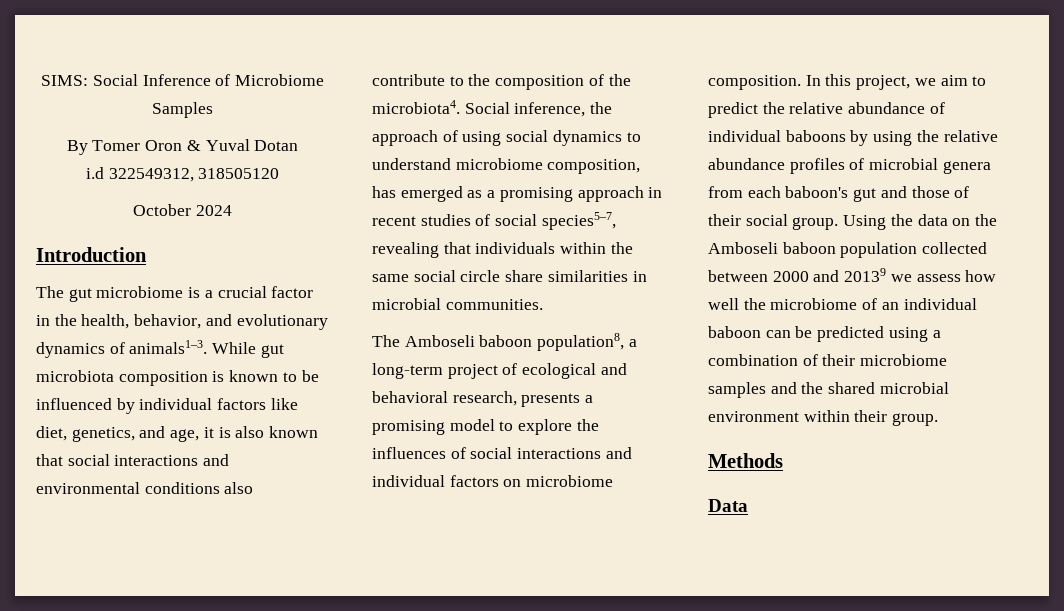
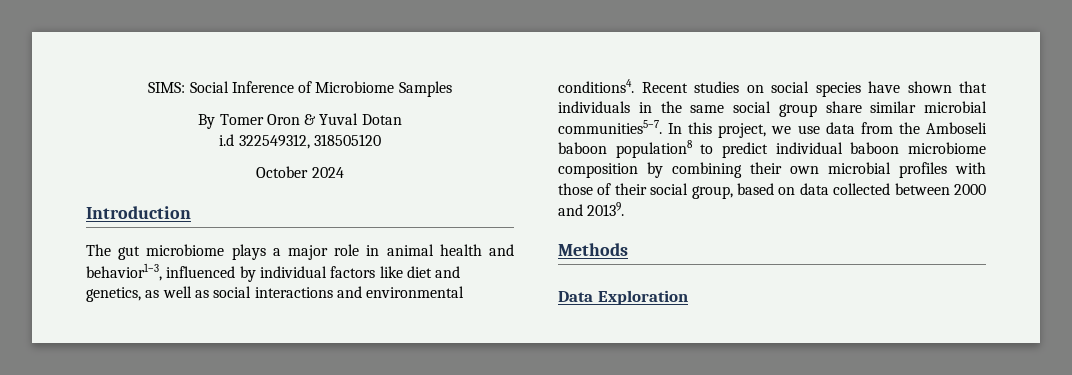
- The gut microbiome is a crucial factor in the health, behavior, and evolutionary dynamics of animals1–3. While gut microbiota composition is known to be influenced by individual factors like diet, genetics, and age, it is also known that social interactions and environmental conditions also contribute to the composition of the microbiota4. Social inference, the approach of using social dynamics to understand microbiome composition, has emerged as a promising approach in recent studies of social species5–7, revealing that individuals within the same social circle share similarities in microbial communities.
- The Amboseli baboon population8, a long-term project of ecological and behavioral research, presents a promising model to explore the influences of social interactions and individual factors on microbiome composition. In this project, we aim to predict the relative abundance of individual baboons by using the relative abundance profiles of microbial genera from each baboon's gut and those of their social group. Using the data on the Amboseli baboon population collected between 2000 and 20139 we assess how well the microbiome of an individual baboon can be predicted using a combination of their microbiome samples and the shared microbial environment within their group.
+ The gut microbiome plays a major role in animal health and behavior1–3, influenced by individual factors like diet and genetics, as well as social interactions and environmental conditions4. Recent studies on social species have shown that individuals in the same social group share similar microbial communities5–7. In this project, we use data from the Amboseli baboon population8 to predict individual baboon microbiome composition by combining their own microbial profiles with those of their social group, based on data collected between 2000 and 20139.
- Data
+ Data Exploration

